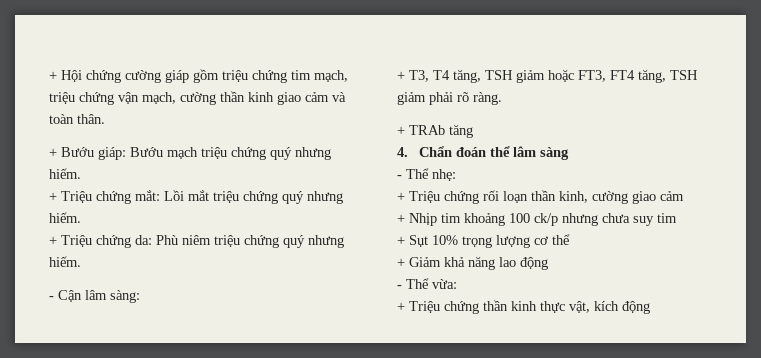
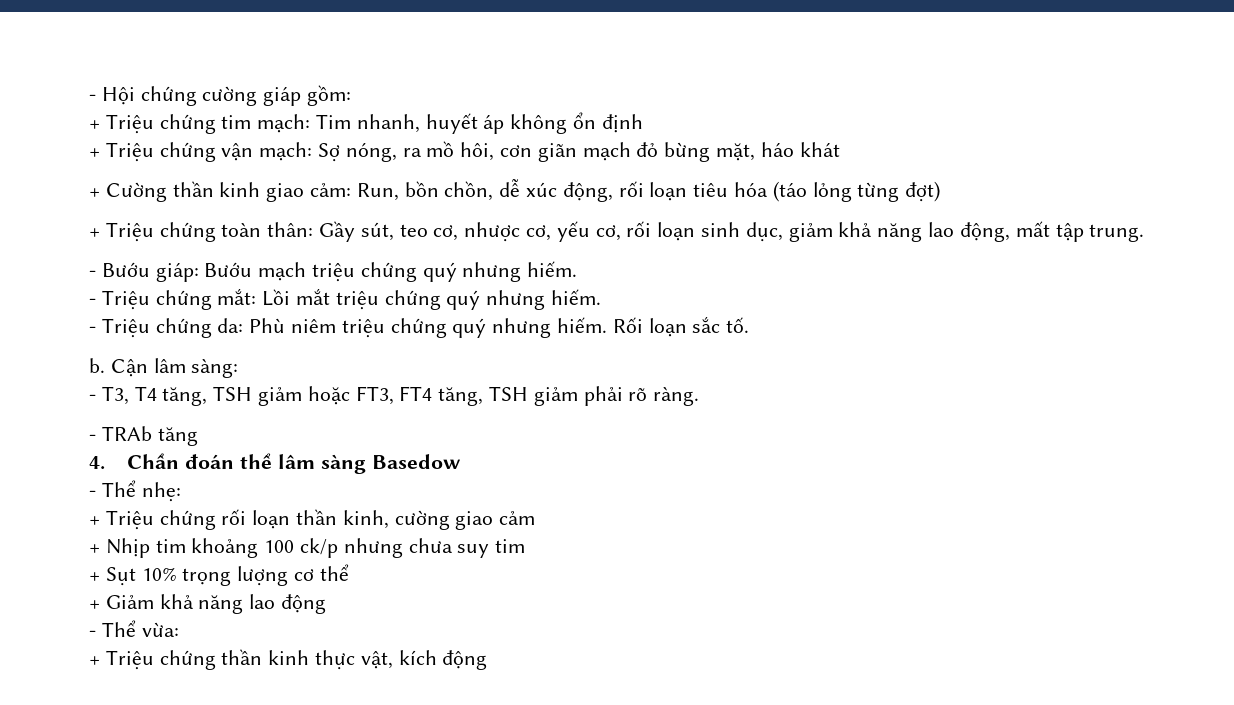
- + Hội chứng cường giáp gồm triệu chứng tim mạch, triệu chứng vận mạch, cường thần kinh giao cảm và toàn thân.
- + Bướu giáp: Bướu mạch triệu chứng quý nhưng hiếm.
+ - Hội chứng cường giáp gồm:
+ + Triệu chứng tim mạch: Tim nhanh, huyết áp không ổn định
+ + Triệu chứng vận mạch: Sợ nóng, ra mồ hôi, cơn giãn mạch đỏ bừng mặt, háo khát
+ + Cường thần kinh giao cảm: Run, bồn chồn, dễ xúc động, rối loạn tiêu hóa (táo lỏng từng đợt)
+ + Triệu chứng toàn thân: Gầy sút, teo cơ, nhược cơ, yếu cơ, rối loạn sinh dục, giảm khả năng lao động, mất tập trung.
+ - Bướu giáp: Bướu mạch triệu chứng quý nhưng hiếm.
- + Triệu chứng mắt: Lồi mắt triệu chứng quý nhưng hiếm.
+ - Triệu chứng mắt: Lồi mắt triệu chứng quý nhưng hiếm.
- + Triệu chứng da: Phù niêm triệu chứng quý nhưng hiếm.
- - Cận lâm sàng:
+ - Triệu chứng da: Phù niêm triệu chứng quý nhưng hiếm. Rối loạn sắc tố.
+ b. Cận lâm sàng:
- + T3, T4 tăng, TSH giảm hoặc FT3, FT4 tăng, TSH giảm phải rõ ràng.
+ - T3, T4 tăng, TSH giảm hoặc FT3, FT4 tăng, TSH giảm phải rõ ràng.
- + TRAb tăng
+ - TRAb tăng
- 4. Chẩn đoán thể lâm sàng
+ 4. Chẩn đoán thể lâm sàng Basedow

